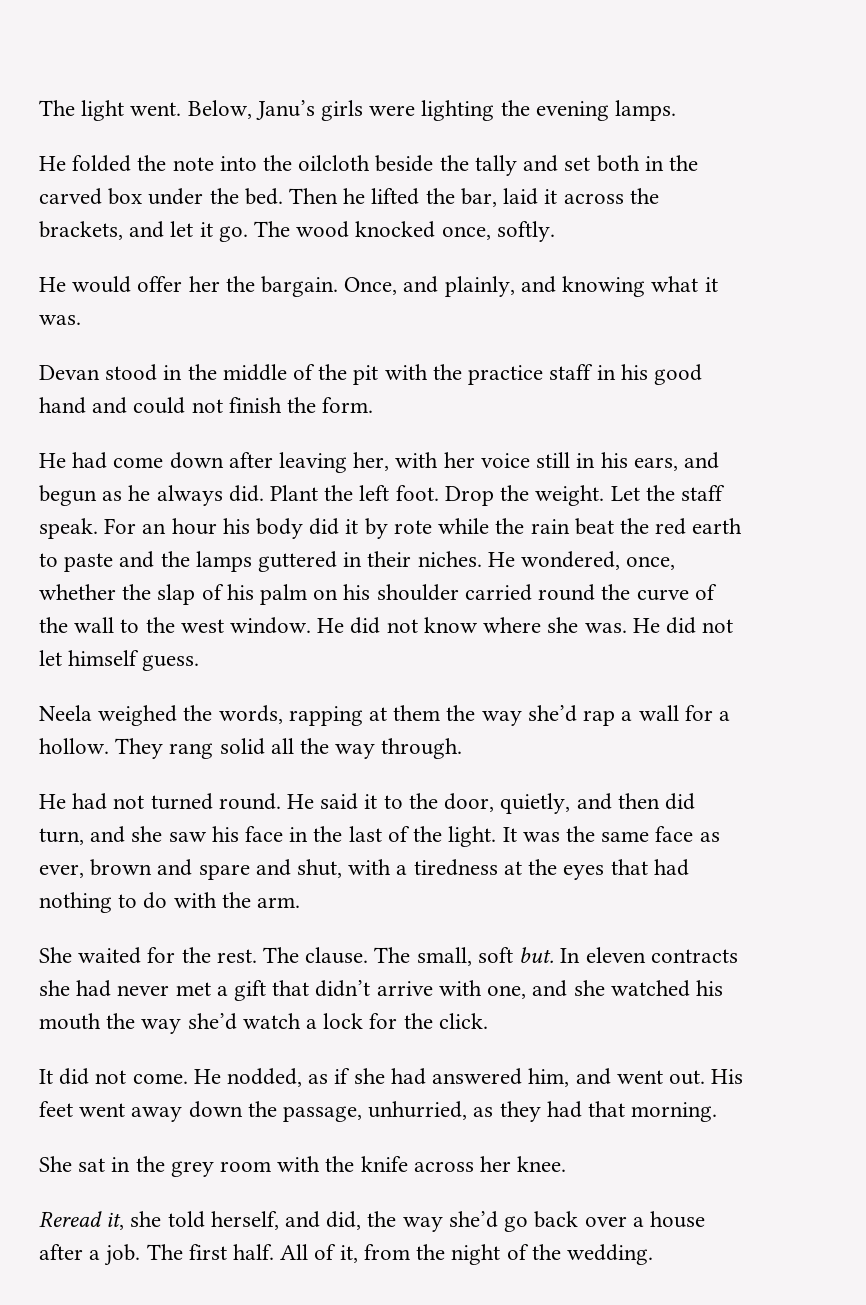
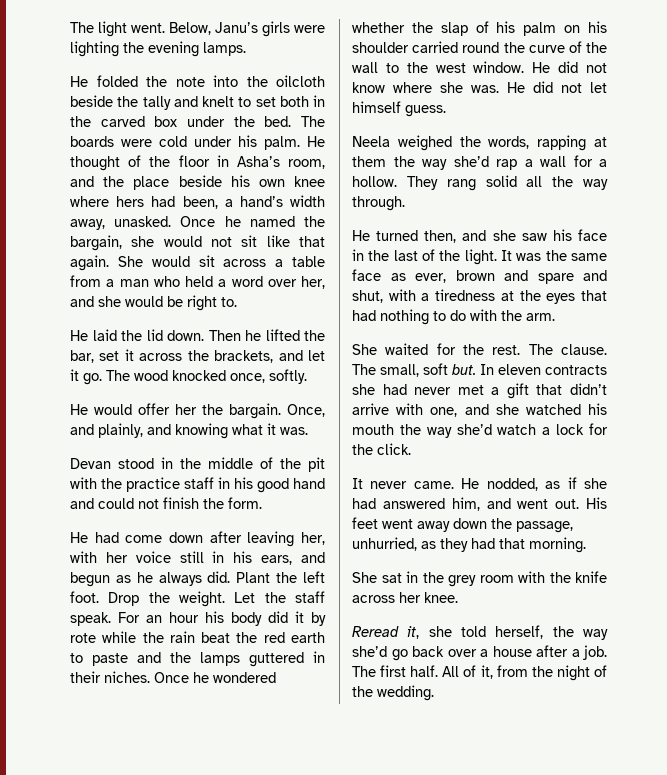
- He folded the note into the oilcloth beside the tally and set both in the carved box under the bed.
+ He folded the note into the oilcloth beside the tally and knelt to set both in the carved box under the bed.
+ The boards were cold under his palm. He thought of the floor in Asha’s room, and the place beside his own knee where hers had been, a hand’s width away, unasked. Once he named the bargain, she would not sit like that again. She would sit across a table from a man who held a word over her, and she would be right to.
+ He laid the lid down.
- Then he lifted the bar, laid it across the brackets, and let it go.
+ Then he lifted the bar, set it across the brackets, and let it go.
- He wondered, once, whether the slap of his palm on his shoulder carried round the curve of the wall to the west window.
+ Once he wondered whether the slap of his palm on his shoulder carried round the curve of the wall to the west window.
- He had not turned round. He said it to the door, quietly, and then did turn, and she saw his face in the last of the light.
+ He turned then, and she saw his face in the last of the light.
- It did not come.
+ It never came.
- Reread it, she told herself, and did, the way she’d go back over a house after a job.
+ Reread it, she told herself, the way she’d go back over a house after a job.

